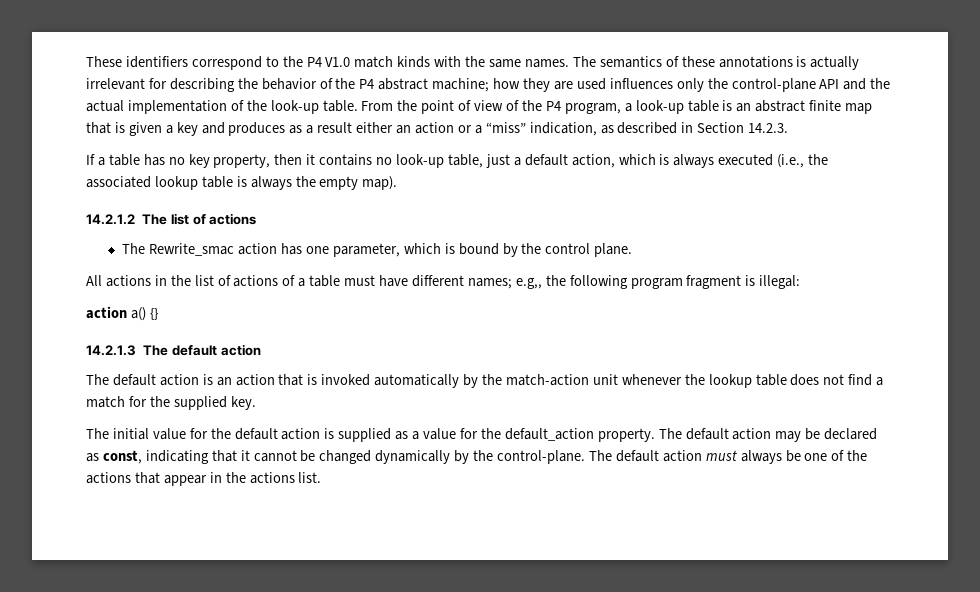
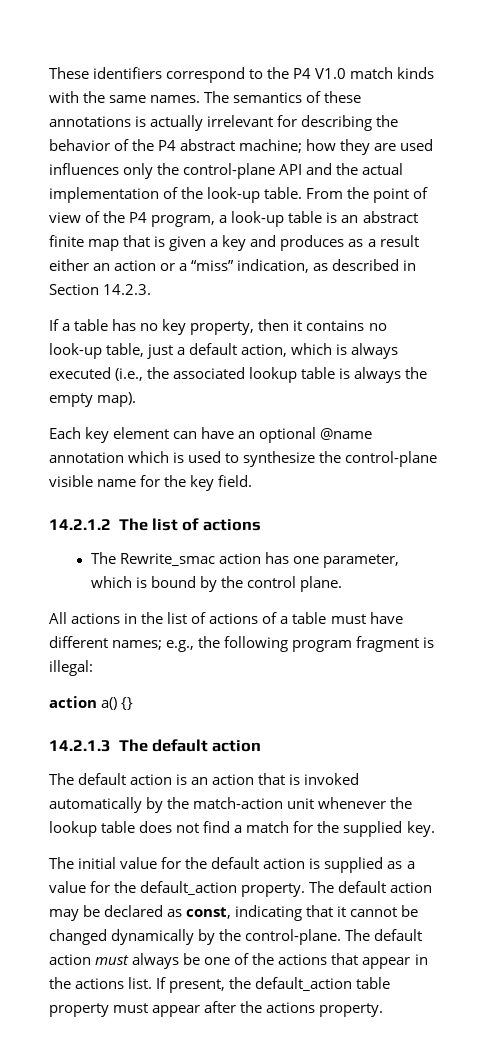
+ Each key element can have an optional @name annotation which is used to synthesize the control-plane visible name for the key field.
- All actions in the list of actions of a table must have different names; e.g,, the following program fragment is illegal:
+ All actions in the list of actions of a table must have different names; e.g., the following program fragment is illegal:
+ If present, the default_action table property must appear after the actions property.

